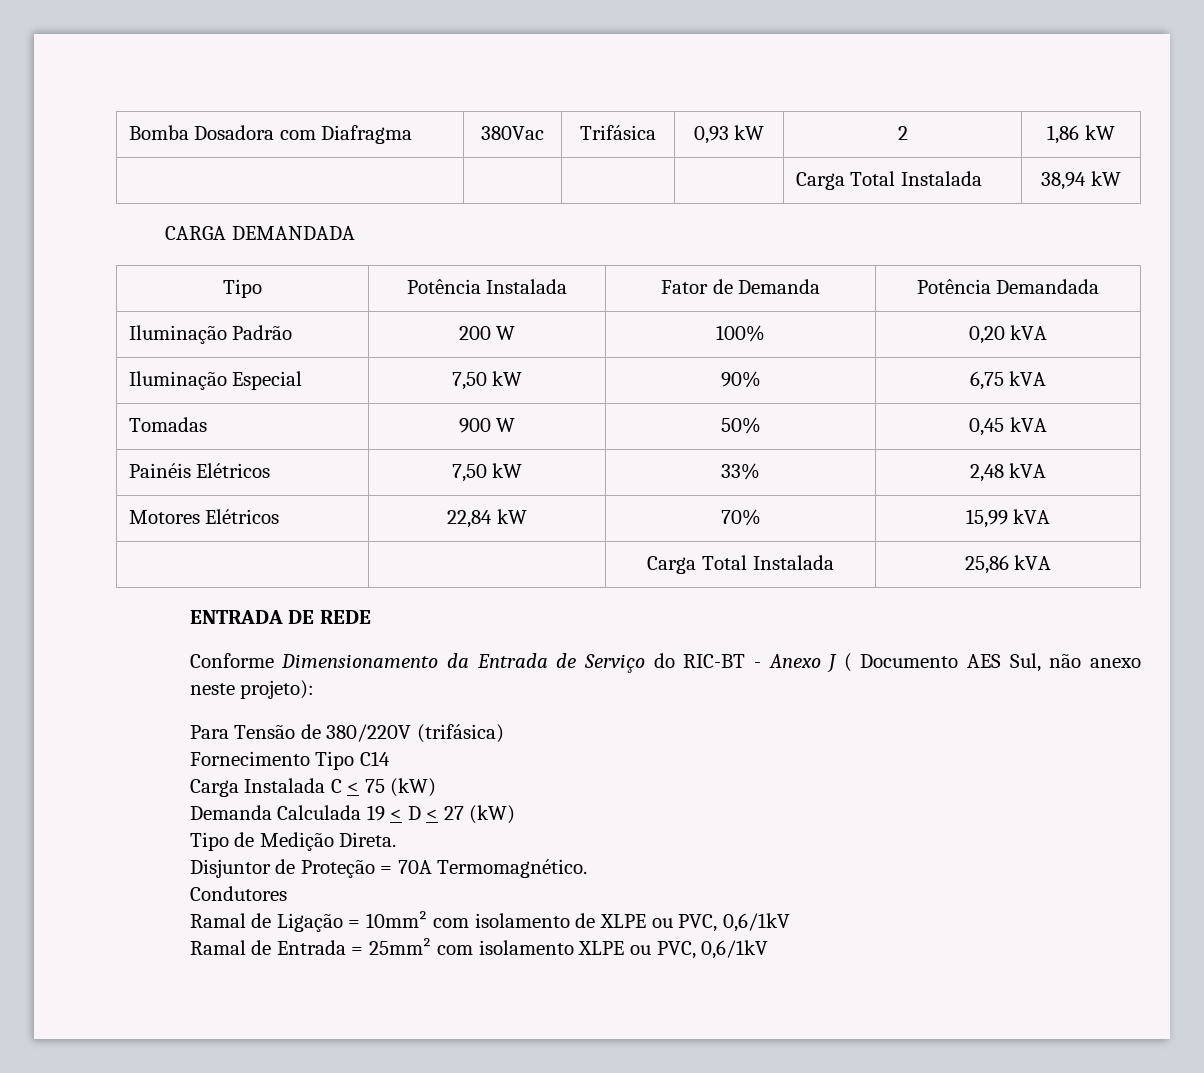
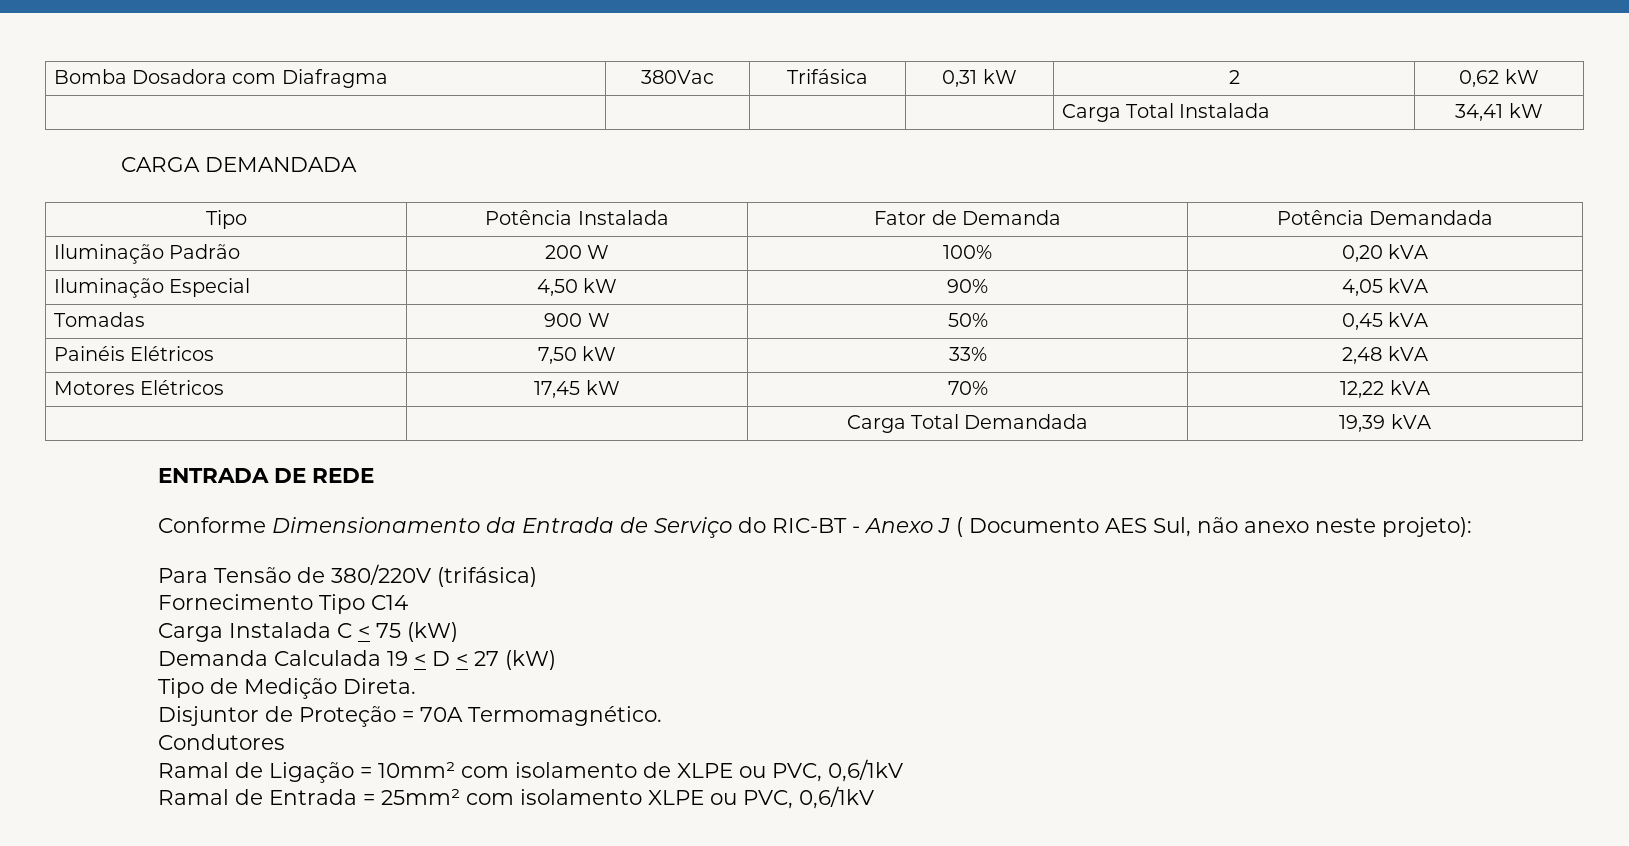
- Bomba Dosadora com Diafragma | 380Vac | Trifásica | 0,93 kW | 2 | 1,86 kW
+ Bomba Dosadora com Diafragma | 380Vac | Trifásica | 0,31 kW | 2 | 0,62 kW
- | | | | Carga Total Instalada | 38,94 kW
+ | | | | Carga Total Instalada | 34,41 kW
- Iluminação Especial | 7,50 kW | 90% | 6,75 kVA
+ Iluminação Especial | 4,50 kW | 90% | 4,05 kVA
- Motores Elétricos | 22,84 kW | 70% | 15,99 kVA
+ Motores Elétricos | 17,45 kW | 70% | 12,22 kVA
- | | Carga Total Instalada | 25,86 kVA
+ | | Carga Total Demandada | 19,39 kVA

